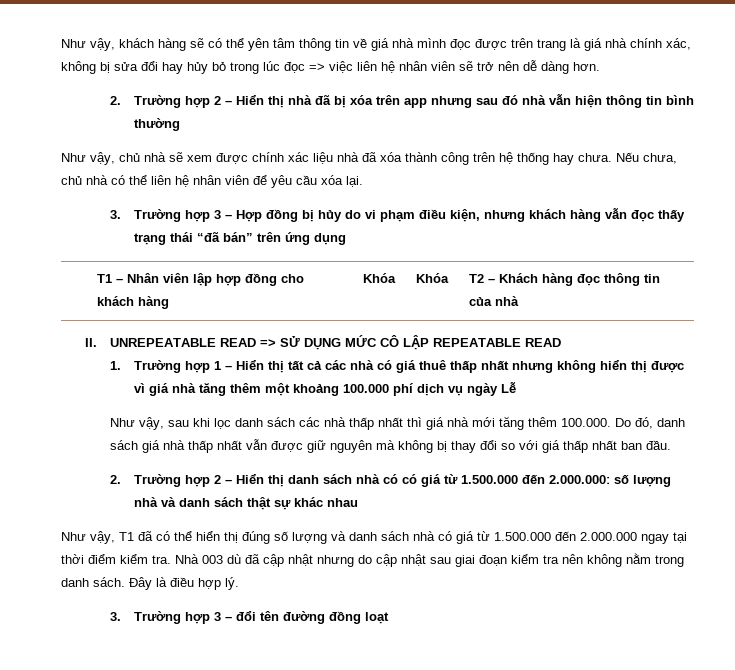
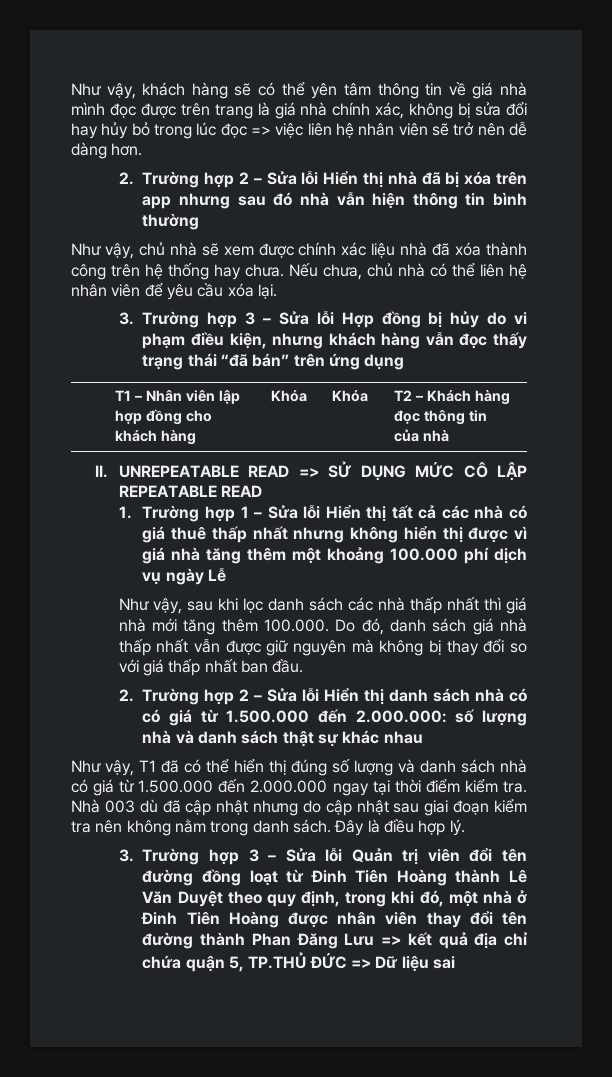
- 2. Trường hợp 2 – Hiển thị nhà đã bị xóa trên app nhưng sau đó nhà vẫn hiện thông tin bình thường
+ 2. Trường hợp 2 – Sửa lỗi Hiển thị nhà đã bị xóa trên app nhưng sau đó nhà vẫn hiện thông tin bình thường
- 3. Trường hợp 3 – Hợp đồng bị hủy do vi phạm điều kiện, nhưng khách hàng vẫn đọc thấy trạng thái “đã bán” trên ứng dụng
+ 3. Trường hợp 3 – Sửa lỗi Hợp đồng bị hủy do vi phạm điều kiện, nhưng khách hàng vẫn đọc thấy trạng thái “đã bán” trên ứng dụng
- 1. Trường hợp 1 – Hiển thị tất cả các nhà có giá thuê thấp nhất nhưng không hiển thị được vì giá nhà tăng thêm một khoảng 100.000 phí dịch vụ ngày Lễ
+ 1. Trường hợp 1 – Sửa lỗi Hiển thị tất cả các nhà có giá thuê thấp nhất nhưng không hiển thị được vì giá nhà tăng thêm một khoảng 100.000 phí dịch vụ ngày Lễ
- 2. Trường hợp 2 – Hiển thị danh sách nhà có có giá từ 1.500.000 đến 2.000.000: số lượng nhà và danh sách thật sự khác nhau
+ 2. Trường hợp 2 – Sửa lỗi Hiển thị danh sách nhà có có giá từ 1.500.000 đến 2.000.000: số lượng nhà và danh sách thật sự khác nhau
- 3. Trường hợp 3 – đổi tên đường đồng loạt
+ 3. Trường hợp 3 – Sửa lỗi Quản trị viên đổi tên đường đồng loạt từ Đinh Tiên Hoàng thành Lê Văn Duyệt theo quy định, trong khi đó, một nhà ở Đinh Tiên Hoàng được nhân viên thay đổi tên đường thành Phan Đăng Lưu => kết quả địa chỉ chứa quận 5, TP.THỦ ĐỨC => Dữ liệu sai

